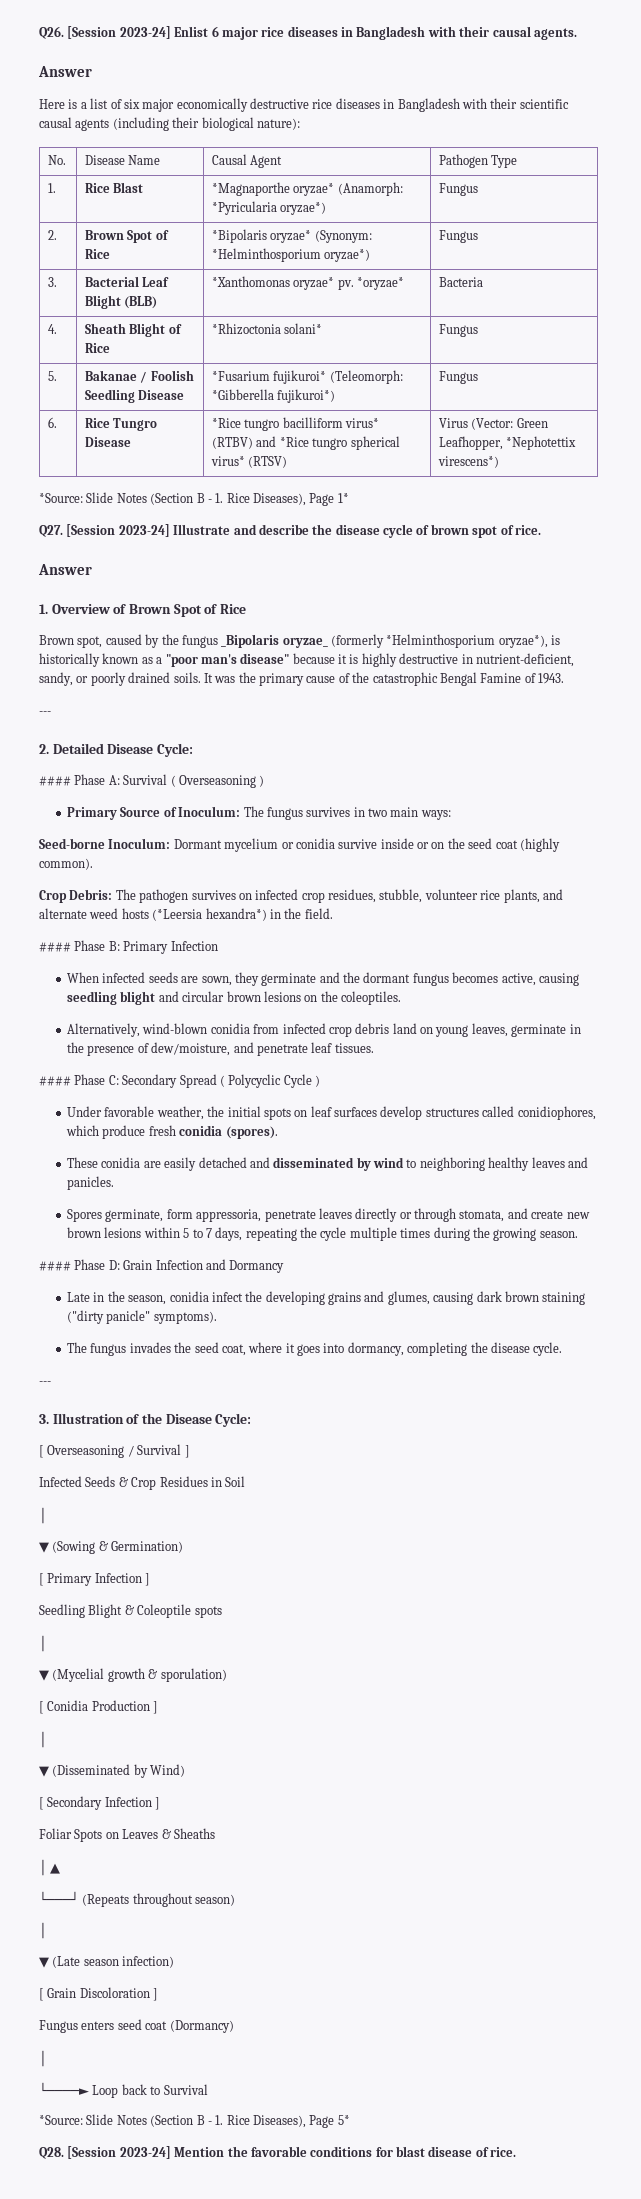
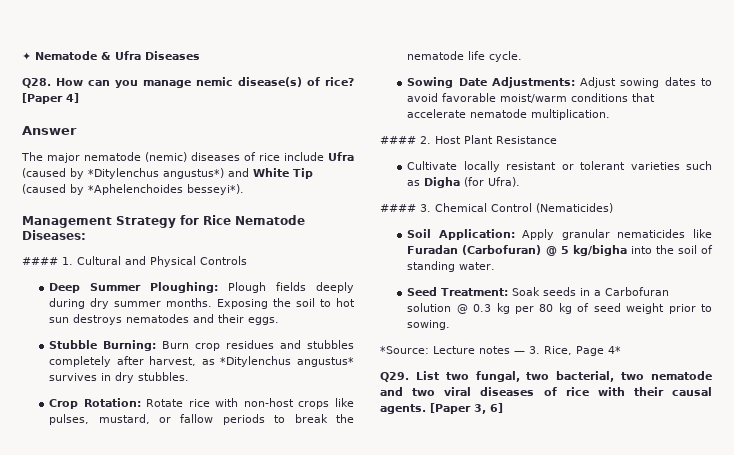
- Q26. [Session 2023-24] Enlist 6 major rice diseases in Bangladesh with their causal agents.
+ ✦ Nematode & Ufra Diseases
+ Q28. How can you manage nemic disease(s) of rice? [Paper 4]
  Answer
- Here is a list of six major economically destructive rice diseases in Bangladesh with their scientific causal agents (including their biological nature):
- No. | Disease Name | Causal Agent | Pathogen Type
- 1. | Rice Blast | *Magnaporthe oryzae* (Anamorph: *Pyricularia oryzae*) | Fungus
- 2. | Brown Spot of Rice | *Bipolaris oryzae* (Synonym: *Helminthosporium oryzae*) | Fungus
- 3. | Bacterial Leaf Blight (BLB) | *Xanthomonas oryzae* pv. *oryzae* | Bacteria
- 4. | Sheath Blight of Rice | *Rhizoctonia solani* | Fungus
- 5. | Bakanae / Foolish Seedling Disease | *Fusarium fujikuroi* (Teleomorph: *Gibberella fujikuroi*) | Fungus
- 6. | Rice Tungro Disease | *Rice tungro bacilliform virus* (RTBV) and *Rice tungro spherical virus* (RTSV) | Virus (Vector: Green Leafhopper, *Nephotettix virescens*)
- *Source: Slide Notes (Section B - 1. Rice Diseases), Page 1*
- Q27. [Session 2023-24] Illustrate and describe the disease cycle of brown spot of rice.
- Answer
- 1. Overview of Brown Spot of Rice
- Brown spot, caused by the fungus _Bipolaris oryzae_ (formerly *Helminthosporium oryzae*), is historically known as a "poor man's disease" because it is highly destructive in nutrient-deficient, sandy, or poorly drained soils. It was the primary cause of the catastrophic Bengal Famine of 1943.
- ---
- 2. Detailed Disease Cycle:
- #### Phase A: Survival ( Overseasoning )
- Primary Source of Inoculum: The fungus survives in two main ways:
- Seed-borne Inoculum: Dormant mycelium or conidia survive inside or on the seed coat (highly common).
- Crop Debris: The pathogen survives on infected crop residues, stubble, volunteer rice plants, and alternate weed hosts (*Leersia hexandra*) in the field.
- #### Phase B: Primary Infection
- When infected seeds are sown, they germinate and the dormant fungus becomes active, causing seedling blight and circular brown lesions on the coleoptiles.
- Alternatively, wind-blown conidia from infected crop debris land on young leaves, germinate in the presence of dew/moisture, and penetrate leaf tissues.
- #### Phase C: Secondary Spread ( Polycyclic Cycle )
- Under favorable weather, the initial spots on leaf surfaces develop structures called conidiophores, which produce fresh conidia (spores).
- These conidia are easily detached and disseminated by wind to neighboring healthy leaves and panicles.
- Spores germinate, form appressoria, penetrate leaves directly or through stomata, and create new brown lesions within 5 to 7 days, repeating the cycle multiple times during the growing season.
- #### Phase D: Grain Infection and Dormancy
- Late in the season, conidia infect the developing grains and glumes, causing dark brown staining ("dirty panicle" symptoms).
- The fungus invades the seed coat, where it goes into dormancy, completing the disease cycle.
- ---
- 3. Illustration of the Disease Cycle:
- [ Overseasoning / Survival ]
- Infected Seeds & Crop Residues in Soil
- │
- ▼ (Sowing & Germination)
- [ Primary Infection ]
- Seedling Blight & Coleoptile spots
- │
- ▼ (Mycelial growth & sporulation)
- [ Conidia Production ]
- │
- ▼ (Disseminated by Wind)
- [ Secondary Infection ]
- Foliar Spots on Leaves & Sheaths
- │ ▲
- └───┘ (Repeats throughout season)
- │
- ▼ (Late season infection)
- [ Grain Discoloration ]
- Fungus enters seed coat (Dormancy)
- │
- └────► Loop back to Survival
- *Source: Slide Notes (Section B - 1. Rice Diseases), Page 5*
- Q28. [Session 2023-24] Mention the favorable conditions for blast disease of rice.
+ The major nematode (nemic) diseases of rice include Ufra (caused by *Ditylenchus angustus*) and White Tip (caused by *Aphelenchoides besseyi*).
+ Management Strategy for Rice Nematode Diseases:
+ #### 1. Cultural and Physical Controls
+ Deep Summer Ploughing: Plough fields deeply during dry summer months. Exposing the soil to hot sun destroys nematodes and their eggs.
+ Stubble Burning: Burn crop residues and stubbles completely after harvest, as *Ditylenchus angustus* survives in dry stubbles.
+ Crop Rotation: Rotate rice with non-host crops like pulses, mustard, or fallow periods to break the nematode life cycle.
+ Sowing Date Adjustments: Adjust sowing dates to avoid favorable moist/warm conditions that accelerate nematode multiplication.
+ #### 2. Host Plant Resistance
+ Cultivate locally resistant or tolerant varieties such as Digha (for Ufra).
+ #### 3. Chemical Control (Nematicides)
+ Soil Application: Apply granular nematicides like Furadan (Carbofuran) @ 5 kg/bigha into the soil of standing water.
+ Seed Treatment: Soak seeds in a Carbofuran solution @ 0.3 kg per 80 kg of seed weight prior to sowing.
+ *Source: Lecture notes — 3. Rice, Page 4*
+ Q29. List two fungal, two bacterial, two nematode and two viral diseases of rice with their causal agents. [Paper 3, 6]

